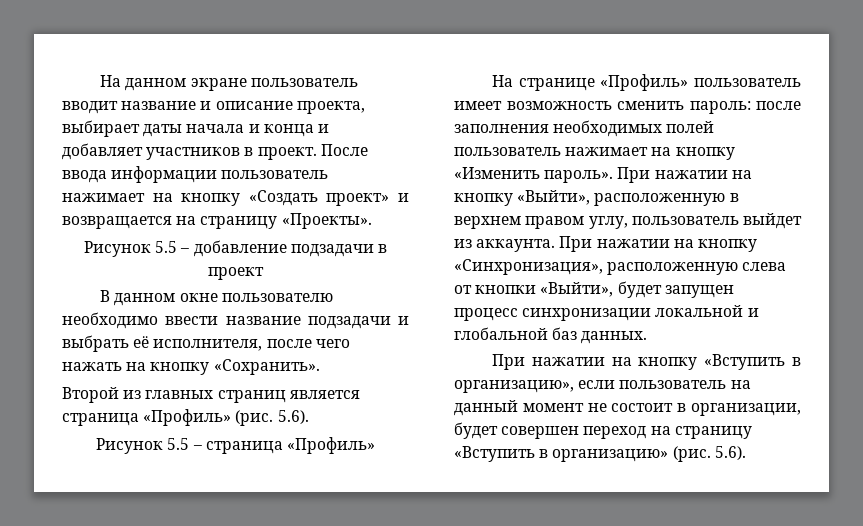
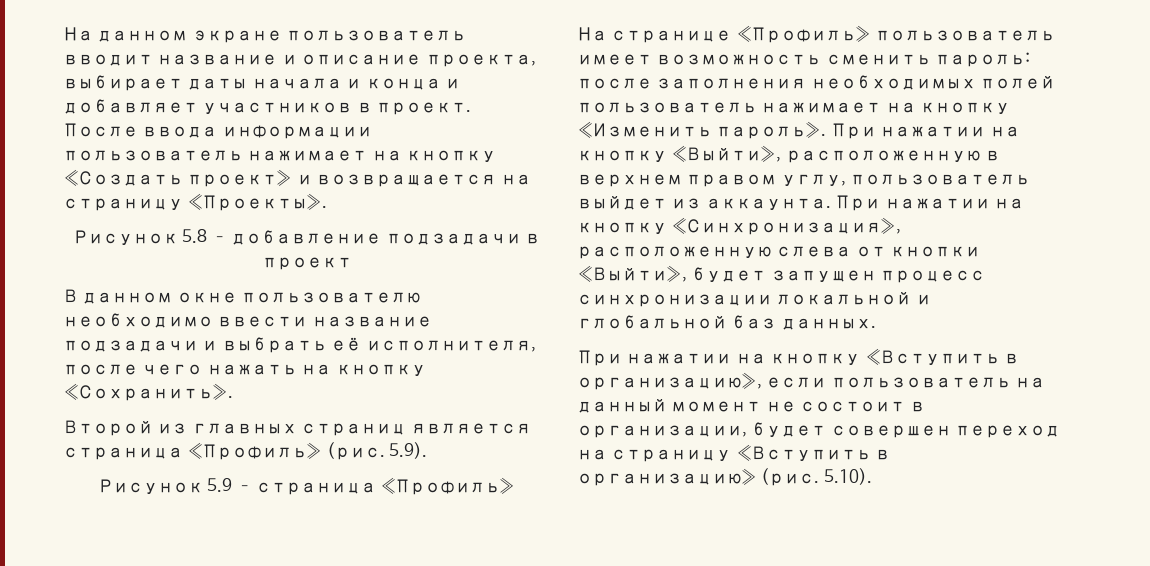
- Рисунок 5.5 – добавление подзадачи в проект
+ Рисунок 5.8 – добавление подзадачи в проект
- Второй из главных страниц является страница «Профиль» (рис. 5.6).
- Рисунок 5.5 – страница «Профиль»
+ Второй из главных страниц является страница «Профиль» (рис. 5.9).
+ Рисунок 5.9 – страница «Профиль»
- При нажатии на кнопку «Вступить в организацию», если пользователь на данный момент не состоит в организации, будет совершен переход на страницу «Вступить в организацию» (рис. 5.6).
+ При нажатии на кнопку «Вступить в организацию», если пользователь на данный момент не состоит в организации, будет совершен переход на страницу «Вступить в организацию» (рис. 5.10).

